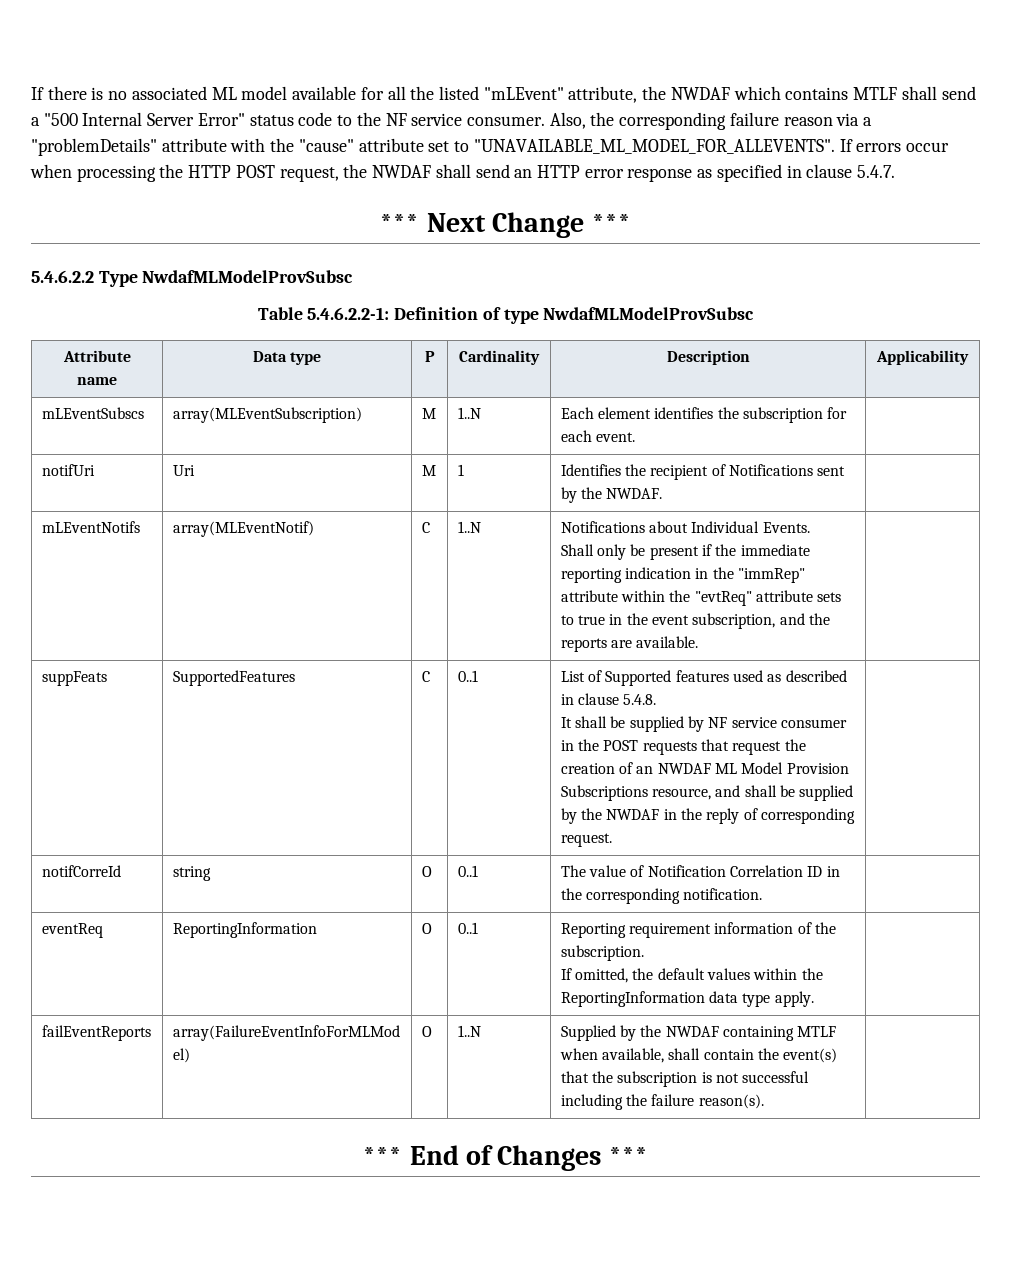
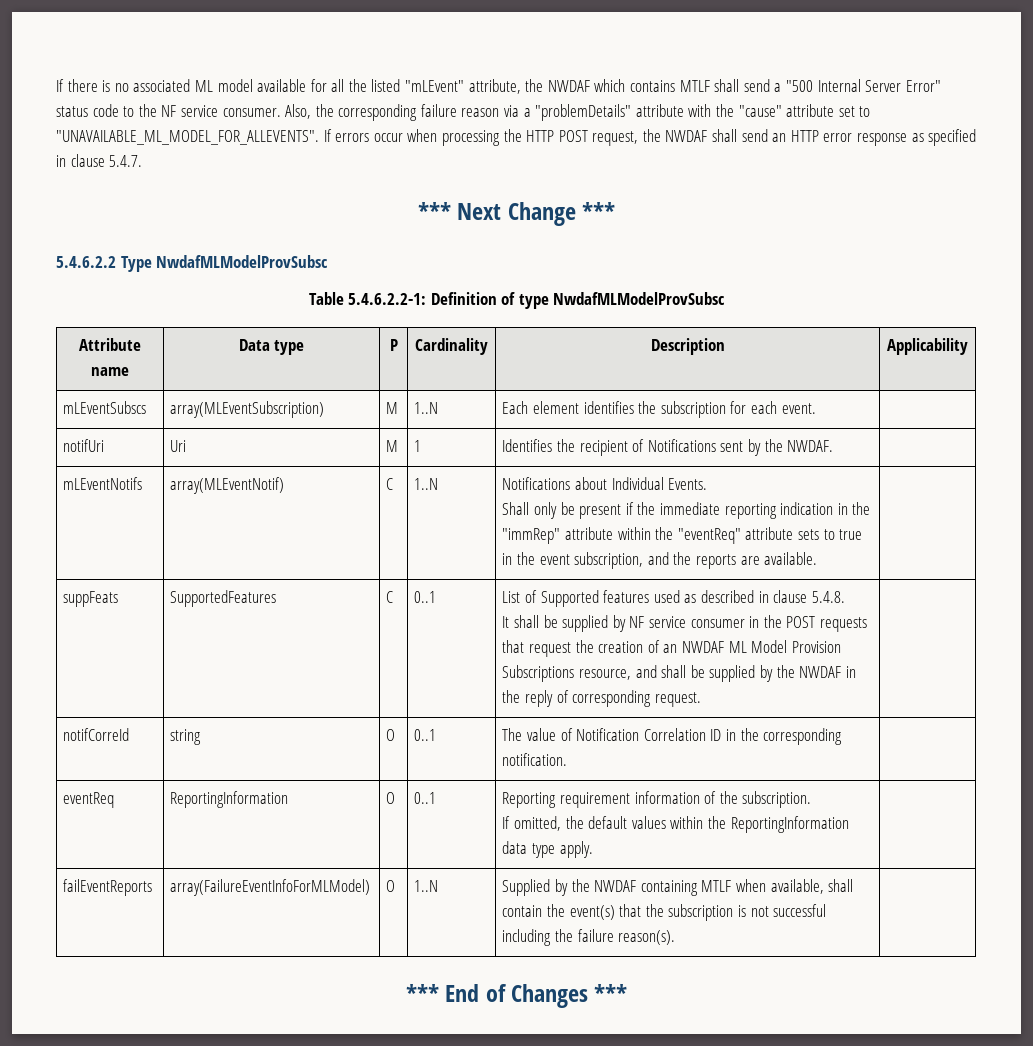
  mLEventNotifs | array(MLEventNotif) | C | 1..N | Notifications about Individual Events.
- Shall only be present if the immediate reporting indication in the "immRep" attribute within the "evtReq" attribute sets to true in the event subscription, and the reports are available. |
+ Shall only be present if the immediate reporting indication in the "immRep" attribute within the "eventReq" attribute sets to true in the event subscription, and the reports are available. |

